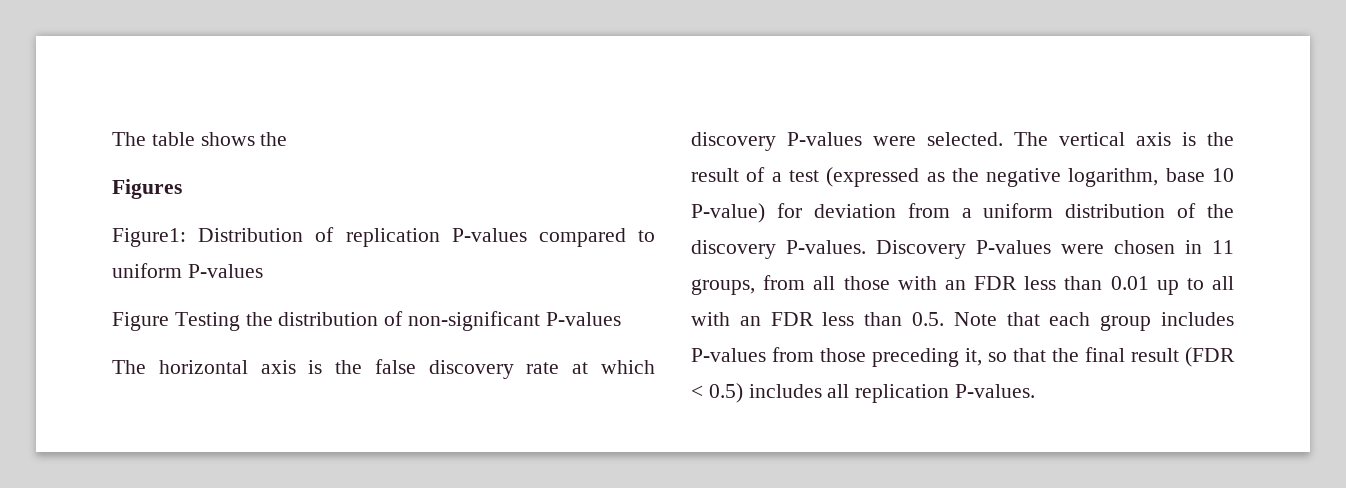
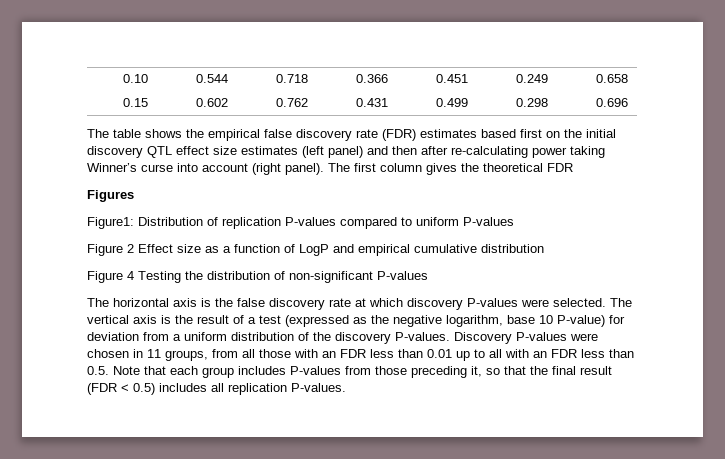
- The table shows the
+ 0.10 | 0.544 | 0.718 | 0.366 | 0.451 | 0.249 | 0.658
+ 0.15 | 0.602 | 0.762 | 0.431 | 0.499 | 0.298 | 0.696
+ The table shows the empirical false discovery rate (FDR) estimates based first on the initial discovery QTL effect size estimates (left panel) and then after re-calculating power taking Winner’s curse into account (right panel). The first column gives the theoretical FDR
- Figure Testing the distribution of non-significant P-values
+ Figure 2 Effect size as a function of LogP and empirical cumulative distribution
+ Figure 4 Testing the distribution of non-significant P-values

